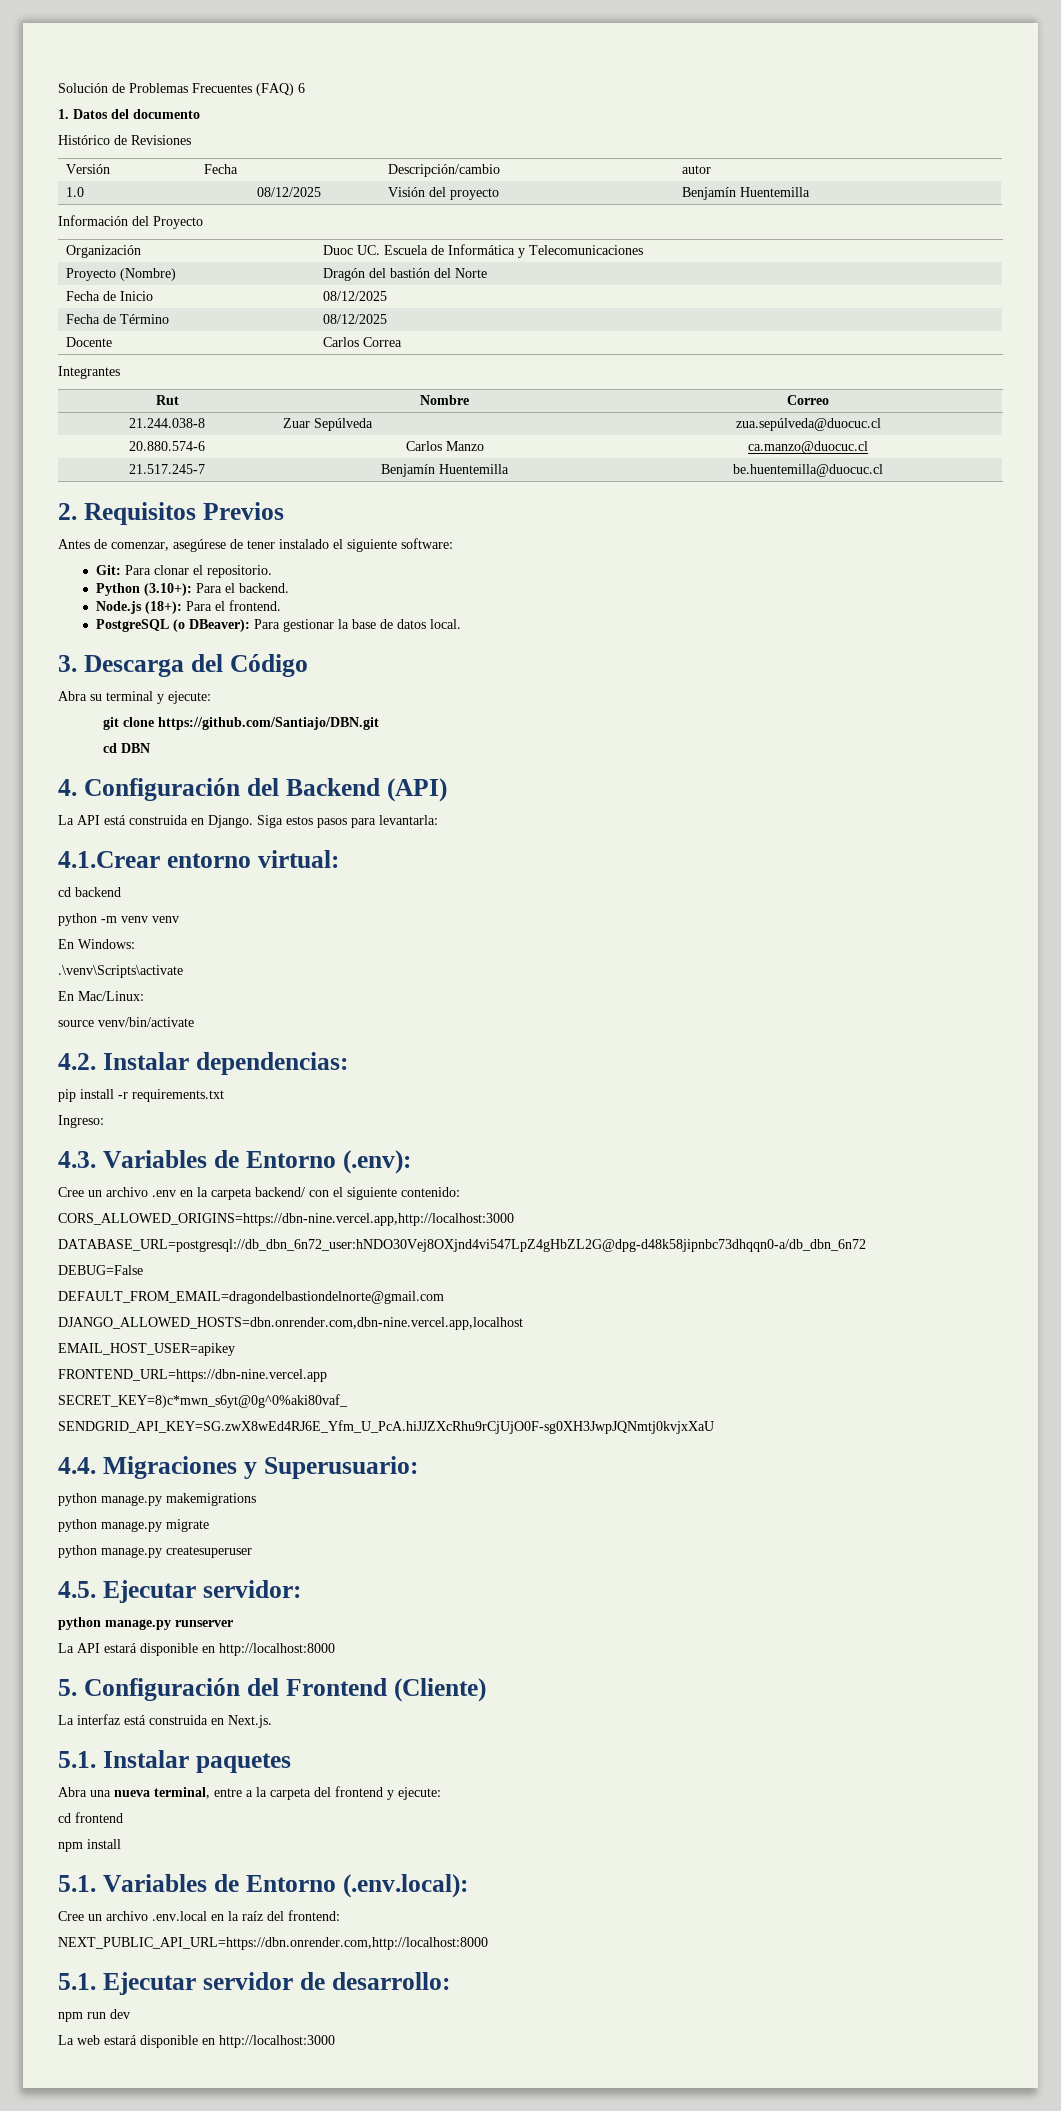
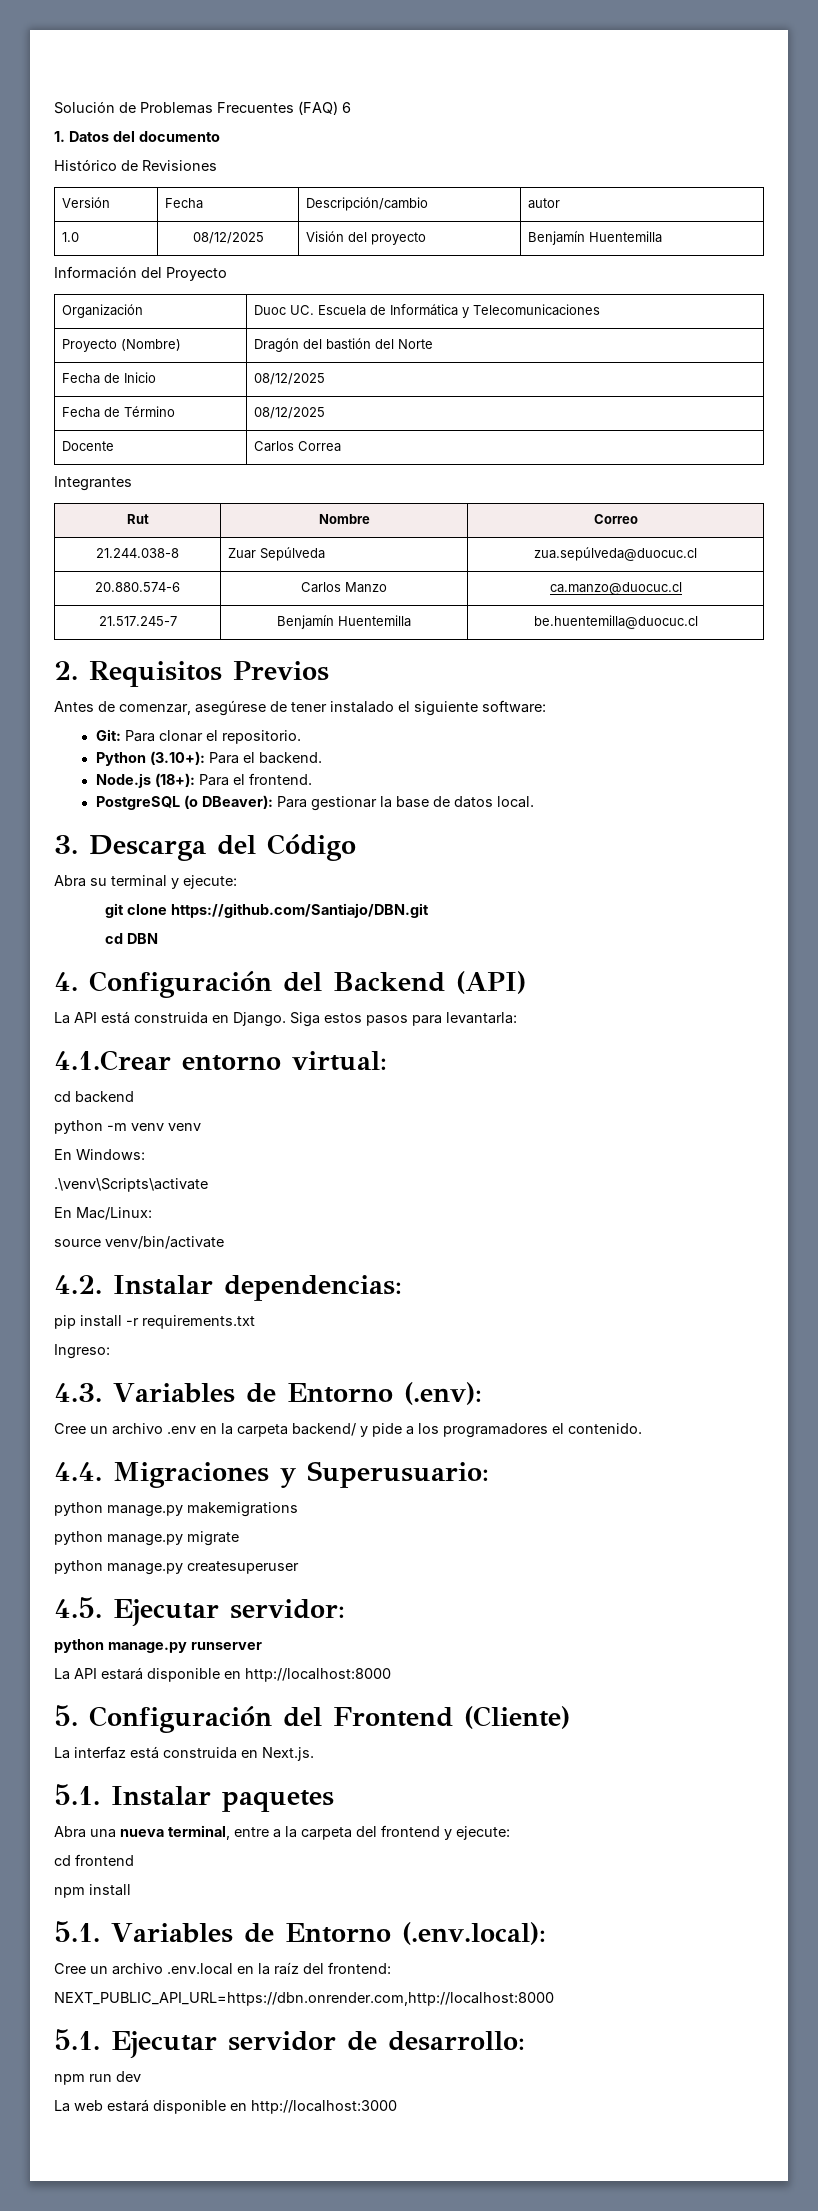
- Cree un archivo .env en la carpeta backend/ con el siguiente contenido:
- CORS_ALLOWED_ORIGINS=https://dbn-nine.vercel.app,http://localhost:3000
- DATABASE_URL=postgresql://db_dbn_6n72_user:hNDO30Vej8OXjnd4vi547LpZ4gHbZL2G@dpg-d48k58jipnbc73dhqqn0-a/db_dbn_6n72
- DEBUG=False
- DEFAULT_FROM_EMAIL=dragondelbastiondelnorte@gmail.com
- DJANGO_ALLOWED_HOSTS=dbn.onrender.com,dbn-nine.vercel.app,localhost
- EMAIL_HOST_USER=apikey
- FRONTEND_URL=https://dbn-nine.vercel.app
- SECRET_KEY=8)c*mwn_s6yt@0g^0%aki80vaf_
- SENDGRID_API_KEY=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
+ Cree un archivo .env en la carpeta backend/ y pide a los programadores el contenido.

